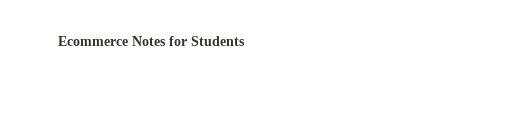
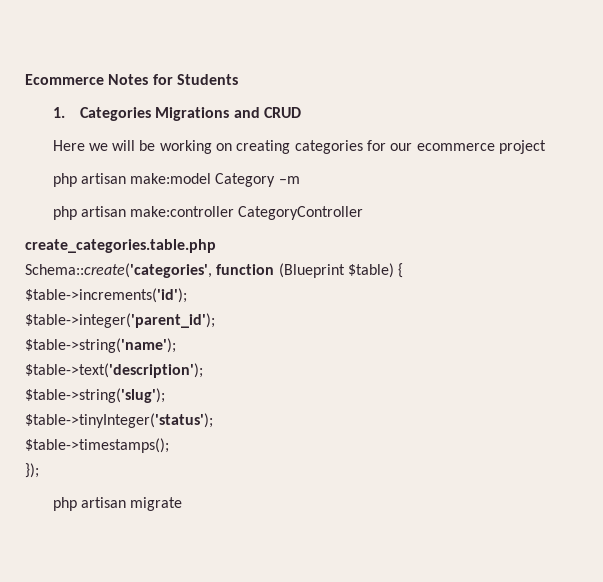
+ 1. Categories Migrations and CRUD
+ Here we will be working on creating categories for our ecommerce project
+ php artisan make:model Category –m
+ php artisan make:controller CategoryController
+ create_categories.table.php
+ Schema::create('categories', function (Blueprint $table) {
+ $table->increments('id');
+ $table->integer('parent_id');
+ $table->string('name');
+ $table->text('description');
+ $table->string('slug');
+ $table->tinyInteger('status');
+ $table->timestamps();
+ });
+ php artisan migrate

